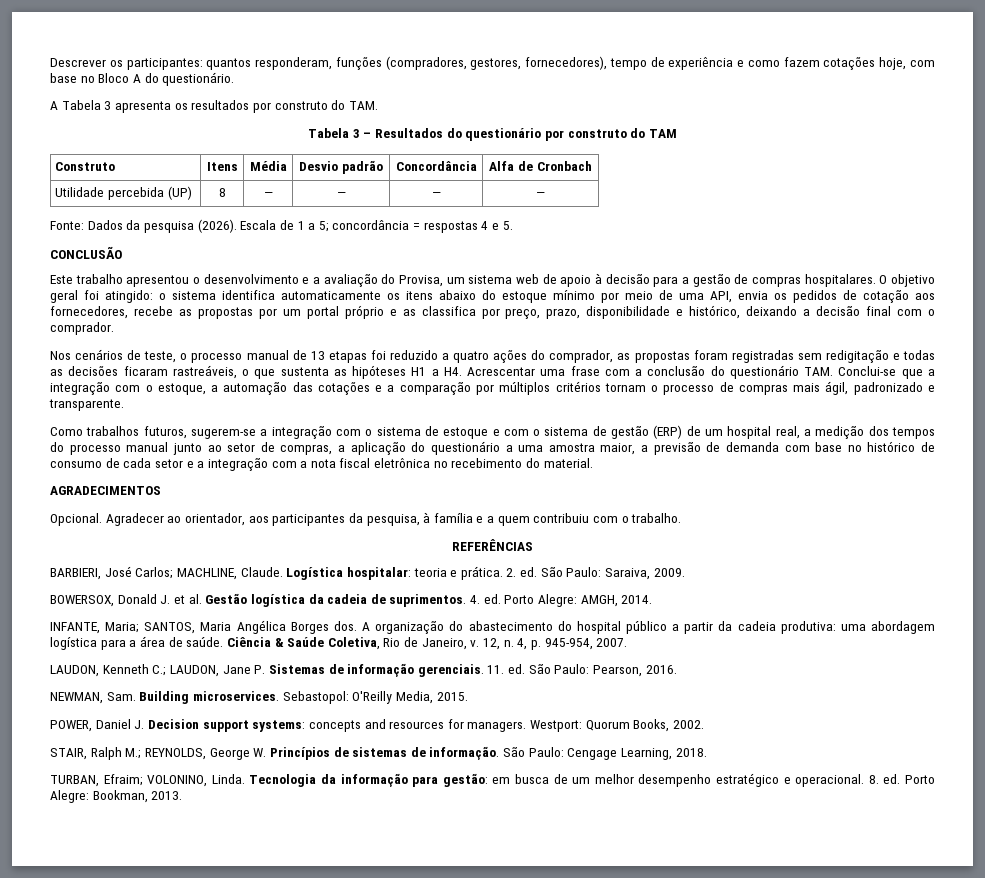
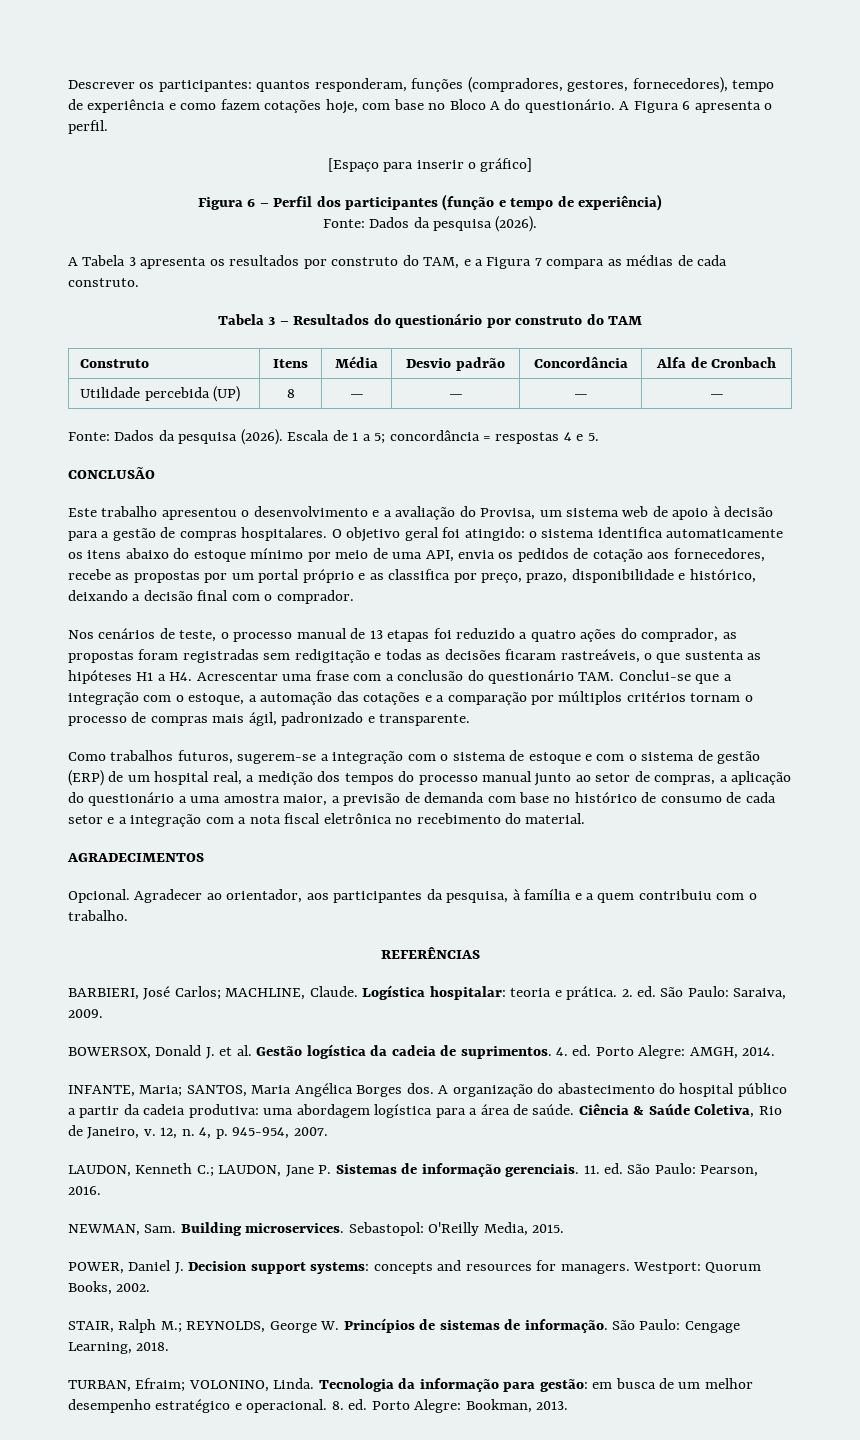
+ A Figura 6 apresenta o perfil.
+ [Espaço para inserir o gráfico]
+ Figura 6 – Perfil dos participantes (função e tempo de experiência)
+ Fonte: Dados da pesquisa (2026).
- A Tabela 3 apresenta os resultados por construto do TAM.
+ A Tabela 3 apresenta os resultados por construto do TAM, e a Figura 7 compara as médias de cada construto.

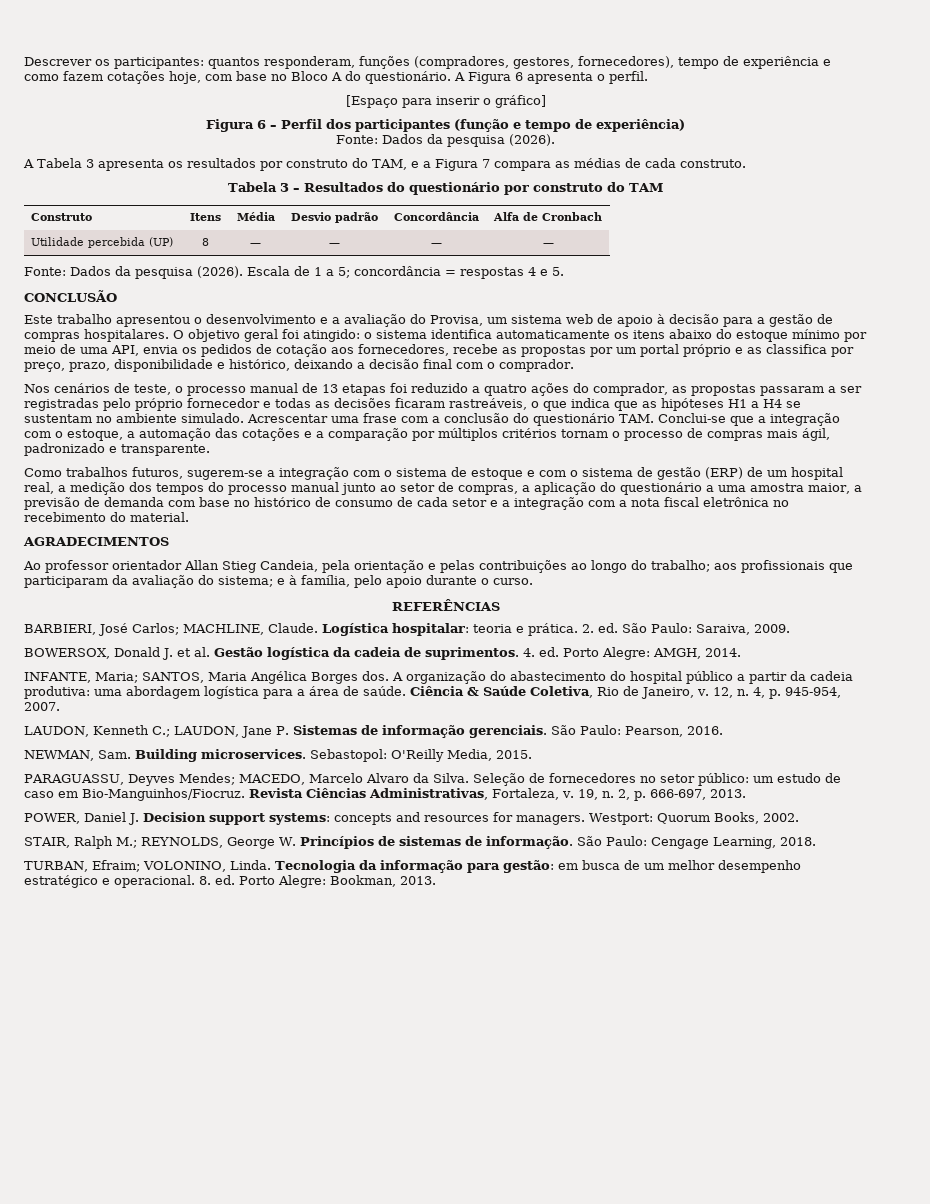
- Nos cenários de teste, o processo manual de 13 etapas foi reduzido a quatro ações do comprador, as propostas foram registradas sem redigitação e todas as decisões ficaram rastreáveis, o que sustenta as hipóteses H1 a H4. Acrescentar uma frase com a conclusão do questionário TAM. Conclui-se que a integração com o estoque, a automação das cotações e a comparação por múltiplos critérios tornam o processo de compras mais ágil, padronizado e transparente.
+ Nos cenários de teste, o processo manual de 13 etapas foi reduzido a quatro ações do comprador, as propostas passaram a ser registradas pelo próprio fornecedor e todas as decisões ficaram rastreáveis, o que indica que as hipóteses H1 a H4 se sustentam no ambiente simulado. Acrescentar uma frase com a conclusão do questionário TAM. Conclui-se que a integração com o estoque, a automação das cotações e a comparação por múltiplos critérios tornam o processo de compras mais ágil, padronizado e transparente.
- Opcional. Agradecer ao orientador, aos participantes da pesquisa, à família e a quem contribuiu com o trabalho.
+ Ao professor orientador Allan Stieg Candeia, pela orientação e pelas contribuições ao longo do trabalho; aos profissionais que participaram da avaliação do sistema; e à família, pelo apoio durante o curso.
- 11. ed. São Paulo: Pearson, 2016.
+ São Paulo: Pearson, 2016.
+ PARAGUASSU, Deyves Mendes; MACEDO, Marcelo Alvaro da Silva. Seleção de fornecedores no setor público: um estudo de caso em Bio-Manguinhos/Fiocruz. Revista Ciências Administrativas, Fortaleza, v. 19, n. 2, p. 666-697, 2013.

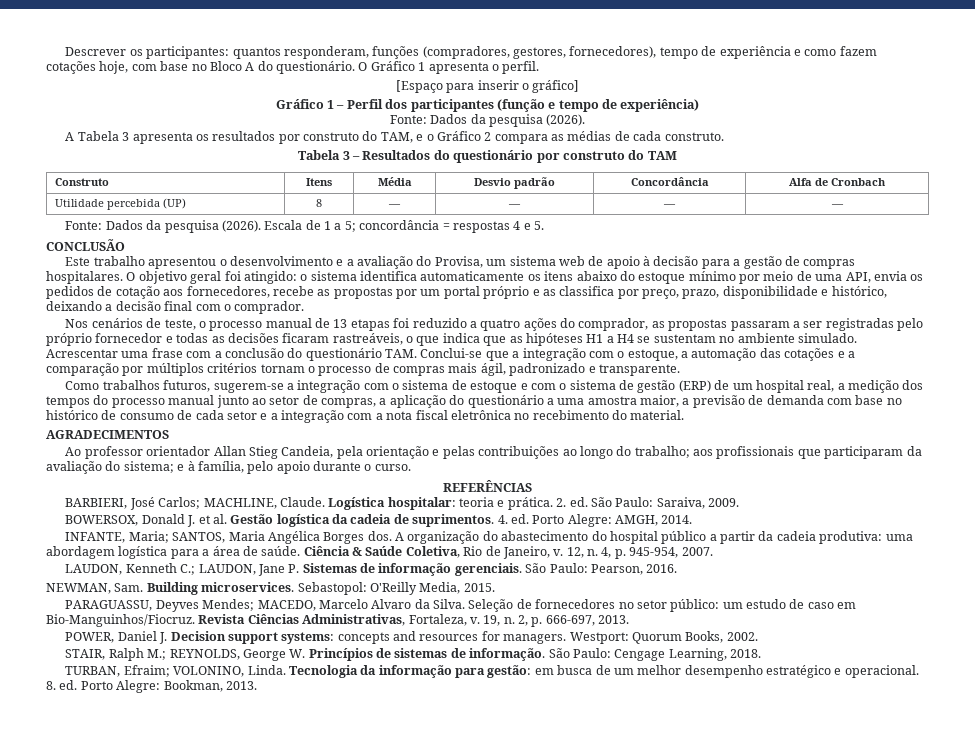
- A Figura 6 apresenta o perfil.
+ O Gráfico 1 apresenta o perfil.
- Figura 6 – Perfil dos participantes (função e tempo de experiência)
+ Gráfico 1 – Perfil dos participantes (função e tempo de experiência)
- A Tabela 3 apresenta os resultados por construto do TAM, e a Figura 7 compara as médias de cada construto.
+ A Tabela 3 apresenta os resultados por construto do TAM, e o Gráfico 2 compara as médias de cada construto.

